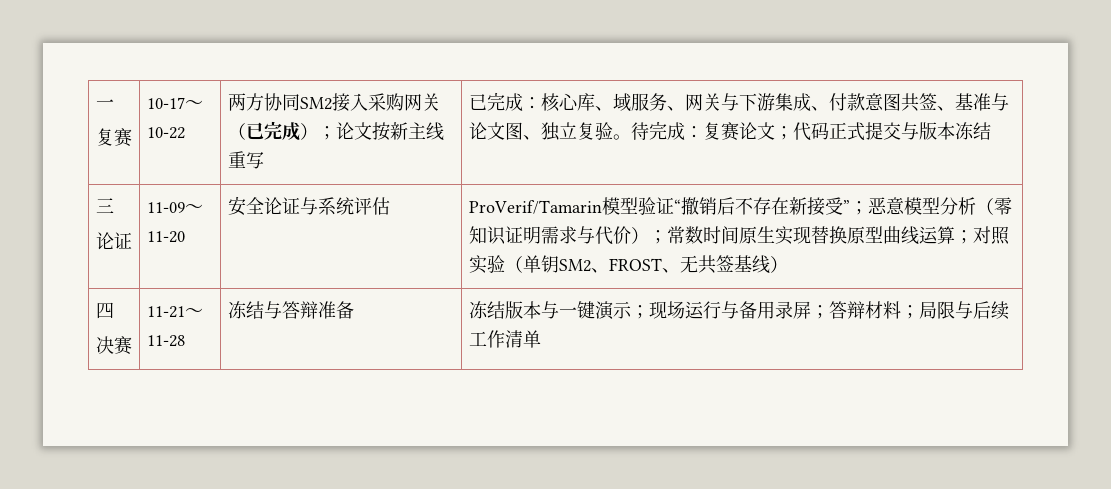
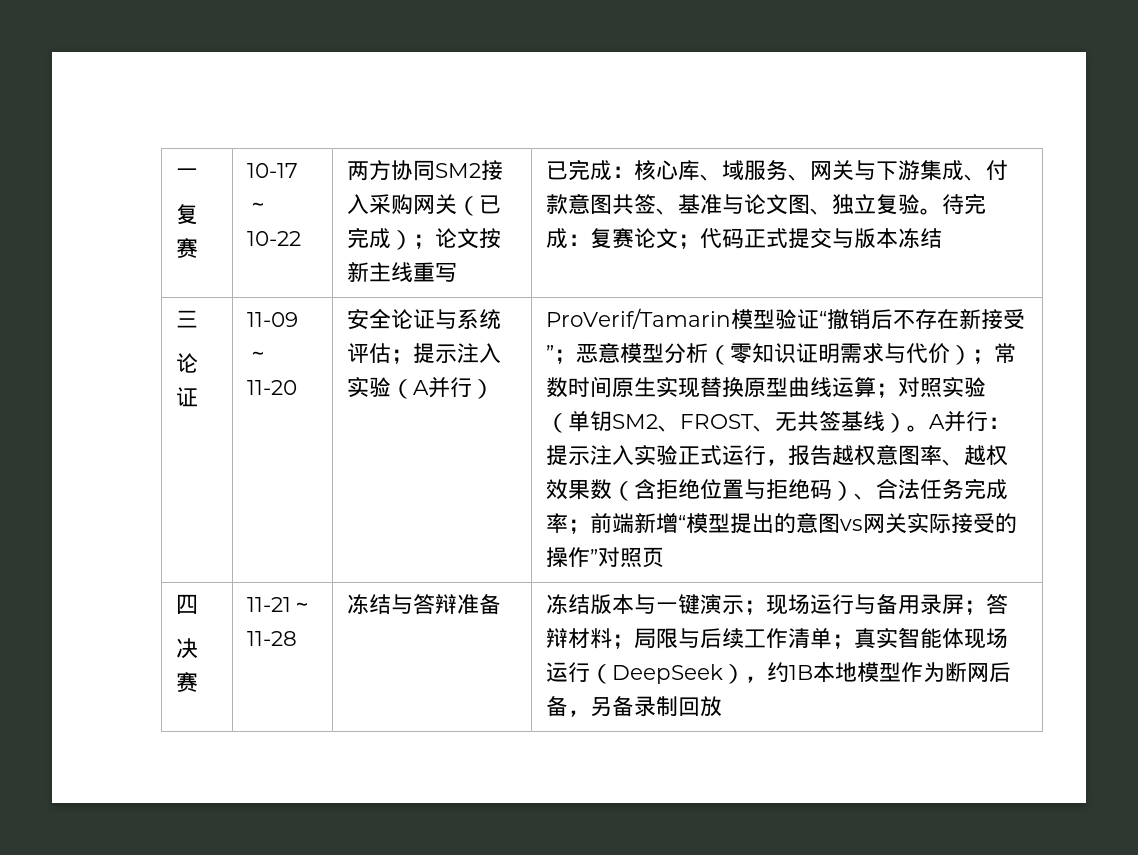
- 安全论证与系统评估
+ 安全论证与系统评估；提示注入实验（A并行）
- ProVerif/Tamarin模型验证“撤销后不存在新接受”；恶意模型分析（零知识证明需求与代价）；常数时间原生实现替换原型曲线运算；对照实验（单钥SM2、FROST、无共签基线）
+ ProVerif/Tamarin模型验证“撤销后不存在新接受”；恶意模型分析（零知识证明需求与代价）；常数时间原生实现替换原型曲线运算；对照实验（单钥SM2、FROST、无共签基线）。A并行：提示注入实验正式运行，报告越权意图率、越权效果数（含拒绝位置与拒绝码）、合法任务完成率；前端新增“模型提出的意图vs网关实际接受的操作”对照页
- 冻结版本与一键演示；现场运行与备用录屏；答辩材料；局限与后续工作清单
+ 冻结版本与一键演示；现场运行与备用录屏；答辩材料；局限与后续工作清单；真实智能体现场运行（DeepSeek），约1B本地模型作为断网后备，另备录制回放

